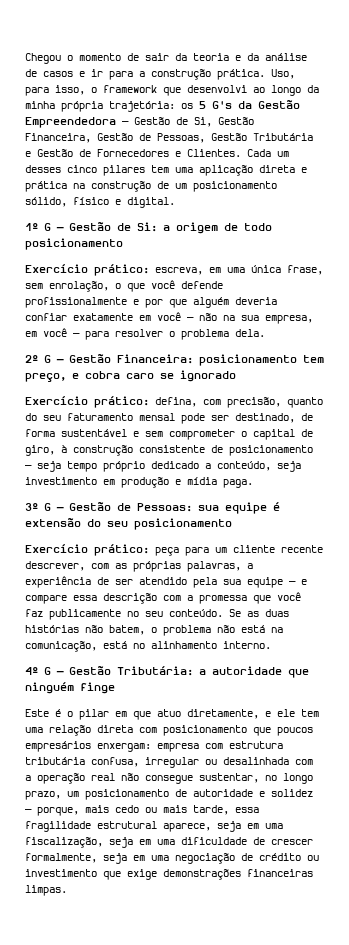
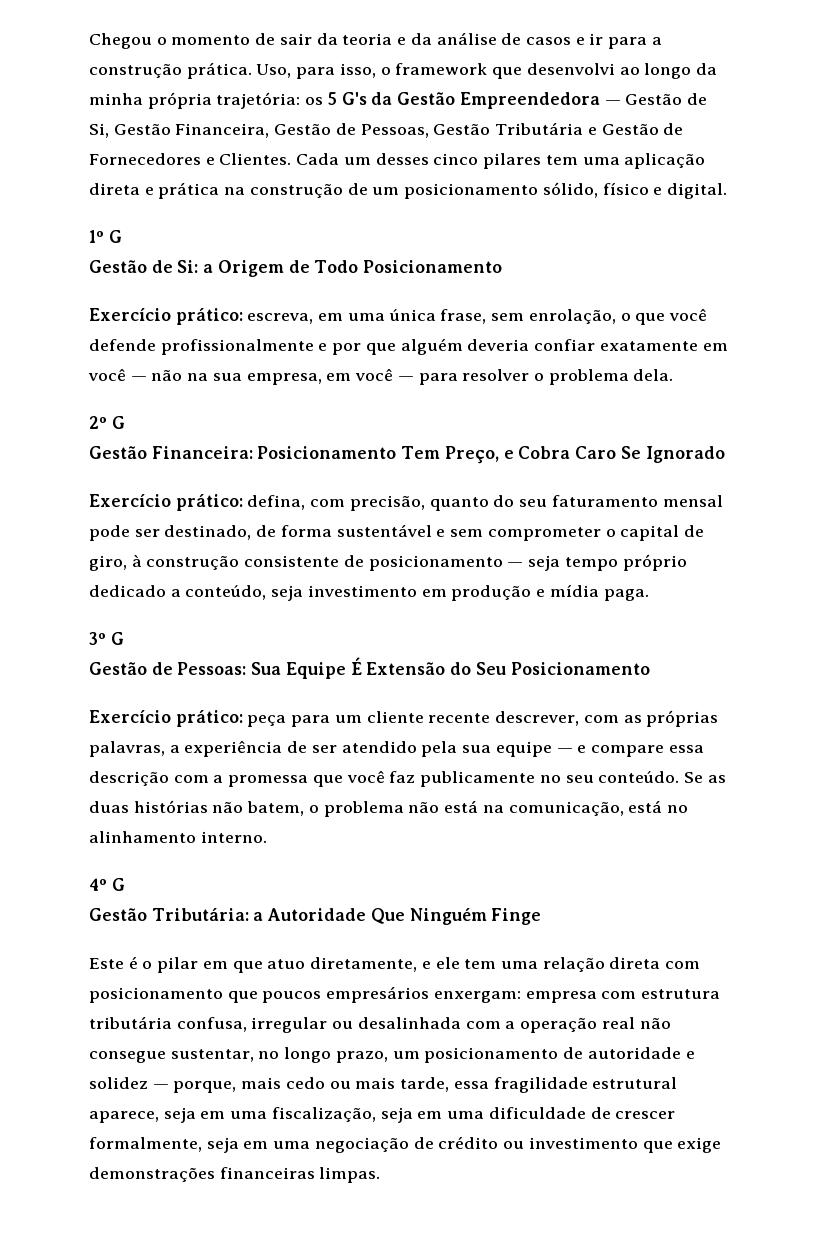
- 1º G — Gestão de Si: a origem de todo posicionamento
+ 1º G
+ Gestão de Si: a Origem de Todo Posicionamento
- 2º G — Gestão Financeira: posicionamento tem preço, e cobra caro se ignorado
+ 2º G
+ Gestão Financeira: Posicionamento Tem Preço, e Cobra Caro Se Ignorado
- 3º G — Gestão de Pessoas: sua equipe é extensão do seu posicionamento
+ 3º G
+ Gestão de Pessoas: Sua Equipe É Extensão do Seu Posicionamento
- 4º G — Gestão Tributária: a autoridade que ninguém finge
+ 4º G
+ Gestão Tributária: a Autoridade Que Ninguém Finge

